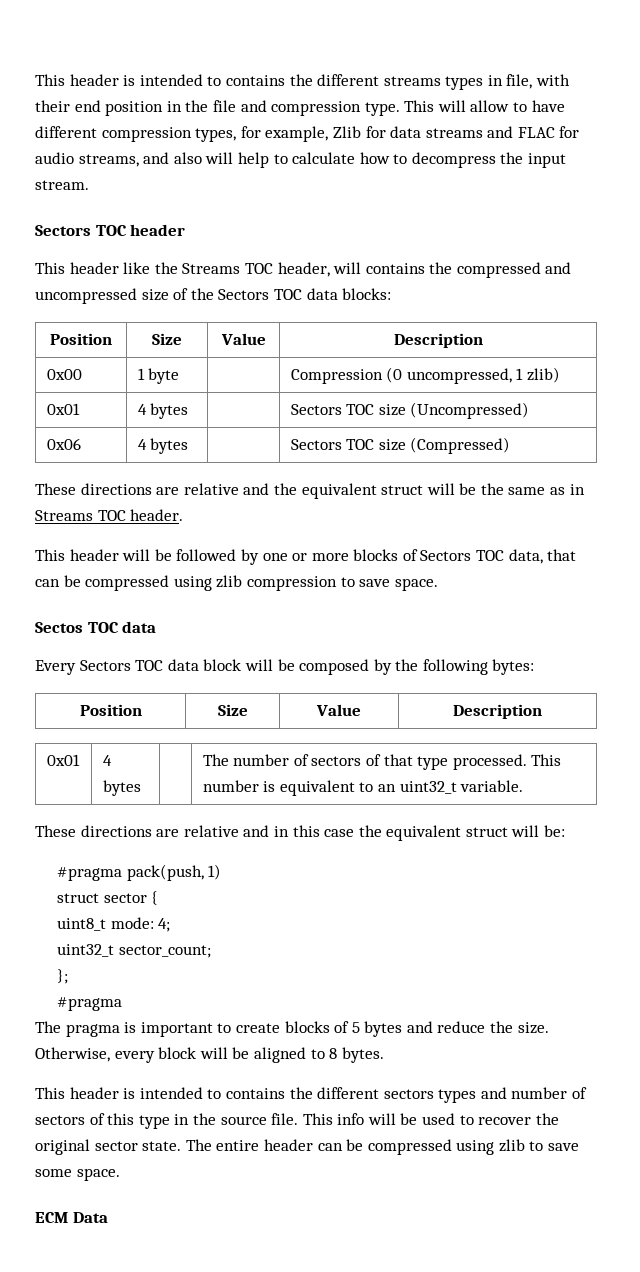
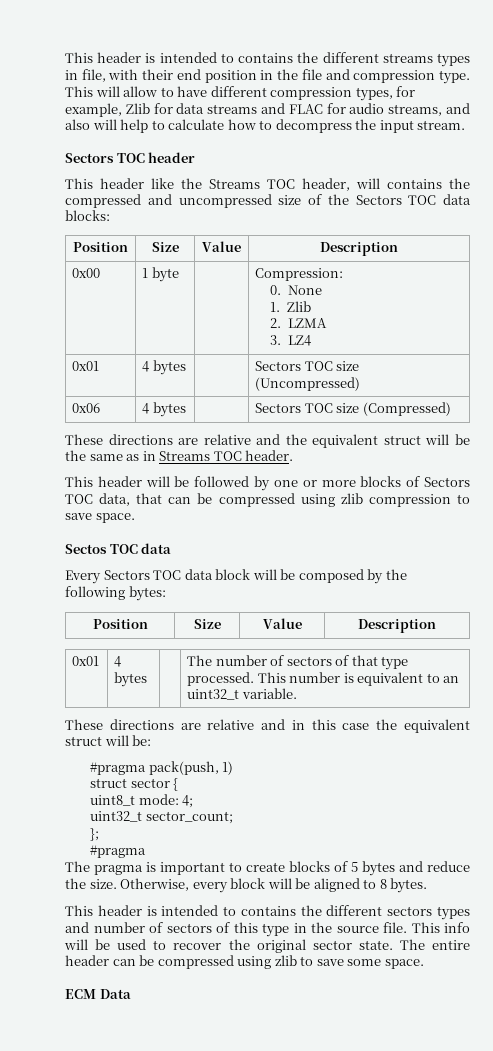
- 0x00 | 1 byte | | Compression (0 uncompressed, 1 zlib)
+ 0x00 | 1 byte | | Compression:
+ 0. None
+ 1. Zlib
+ 2. LZMA
+ 3. LZ4

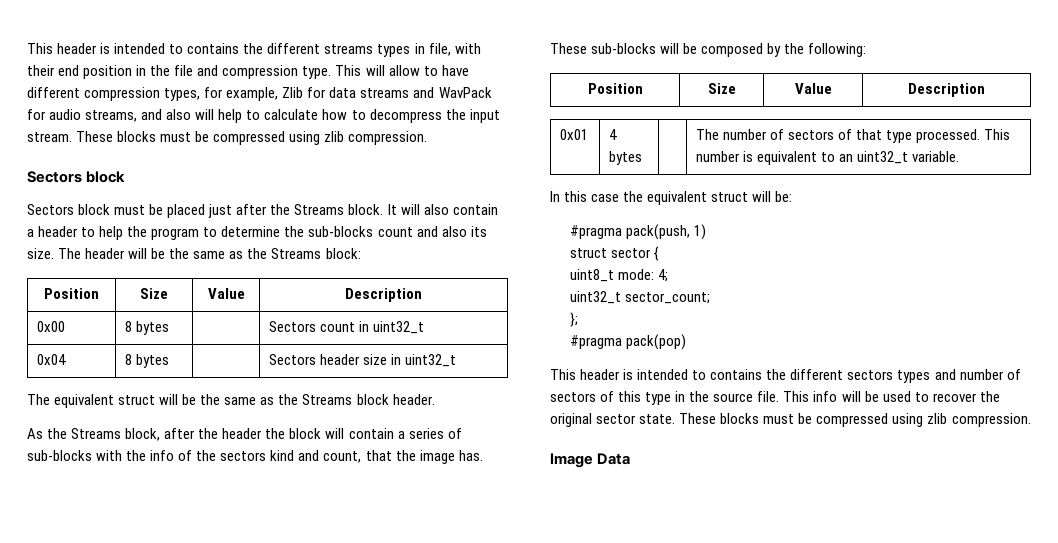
- This will allow to have different compression types, for example, Zlib for data streams and FLAC for audio streams, and also will help to calculate how to decompress the input stream.
- Sectors TOC header
- This header like the Streams TOC header, will contains the compressed and uncompressed size of the Sectors TOC data blocks:
+ This will allow to have different compression types, for example, Zlib for data streams and WavPack for audio streams, and also will help to calculate how to decompress the input stream. These blocks must be compressed using zlib compression.
+ Sectors block
+ Sectors block must be placed just after the Streams block. It will also contain a header to help the program to determine the sub-blocks count and also its size. The header will be the same as the Streams block:
- 0x00 | 1 byte | | Compression:
- 0. None
- 1. Zlib
- 2. LZMA
- 3. LZ4
- 0x01 | 4 bytes | | Sectors TOC size (Uncompressed)
- 0x06 | 4 bytes | | Sectors TOC size (Compressed)
- These directions are relative and the equivalent struct will be the same as in Streams TOC header.
- This header will be followed by one or more blocks of Sectors TOC data, that can be compressed using zlib compression to save space.
- Sectos TOC data
- Every Sectors TOC data block will be composed by the following bytes:
+ 0x00 | 8 bytes | | Sectors count in uint32_t
+ 0x04 | 8 bytes | | Sectors header size in uint32_t
+ The equivalent struct will be the same as the Streams block header.
+ As the Streams block, after the header the block will contain a series of sub-blocks with the info of the sectors kind and count, that the image has. These sub-blocks will be composed by the following:
- These directions are relative and in this case the equivalent struct will be:
+ In this case the equivalent struct will be:
  };
- #pragma
- The pragma is important to create blocks of 5 bytes and reduce the size. Otherwise, every block will be aligned to 8 bytes.
+ #pragma pack(pop)
- This info will be used to recover the original sector state. The entire header can be compressed using zlib to save some space.
- ECM Data
+ This info will be used to recover the original sector state. These blocks must be compressed using zlib compression.
+ Image Data

